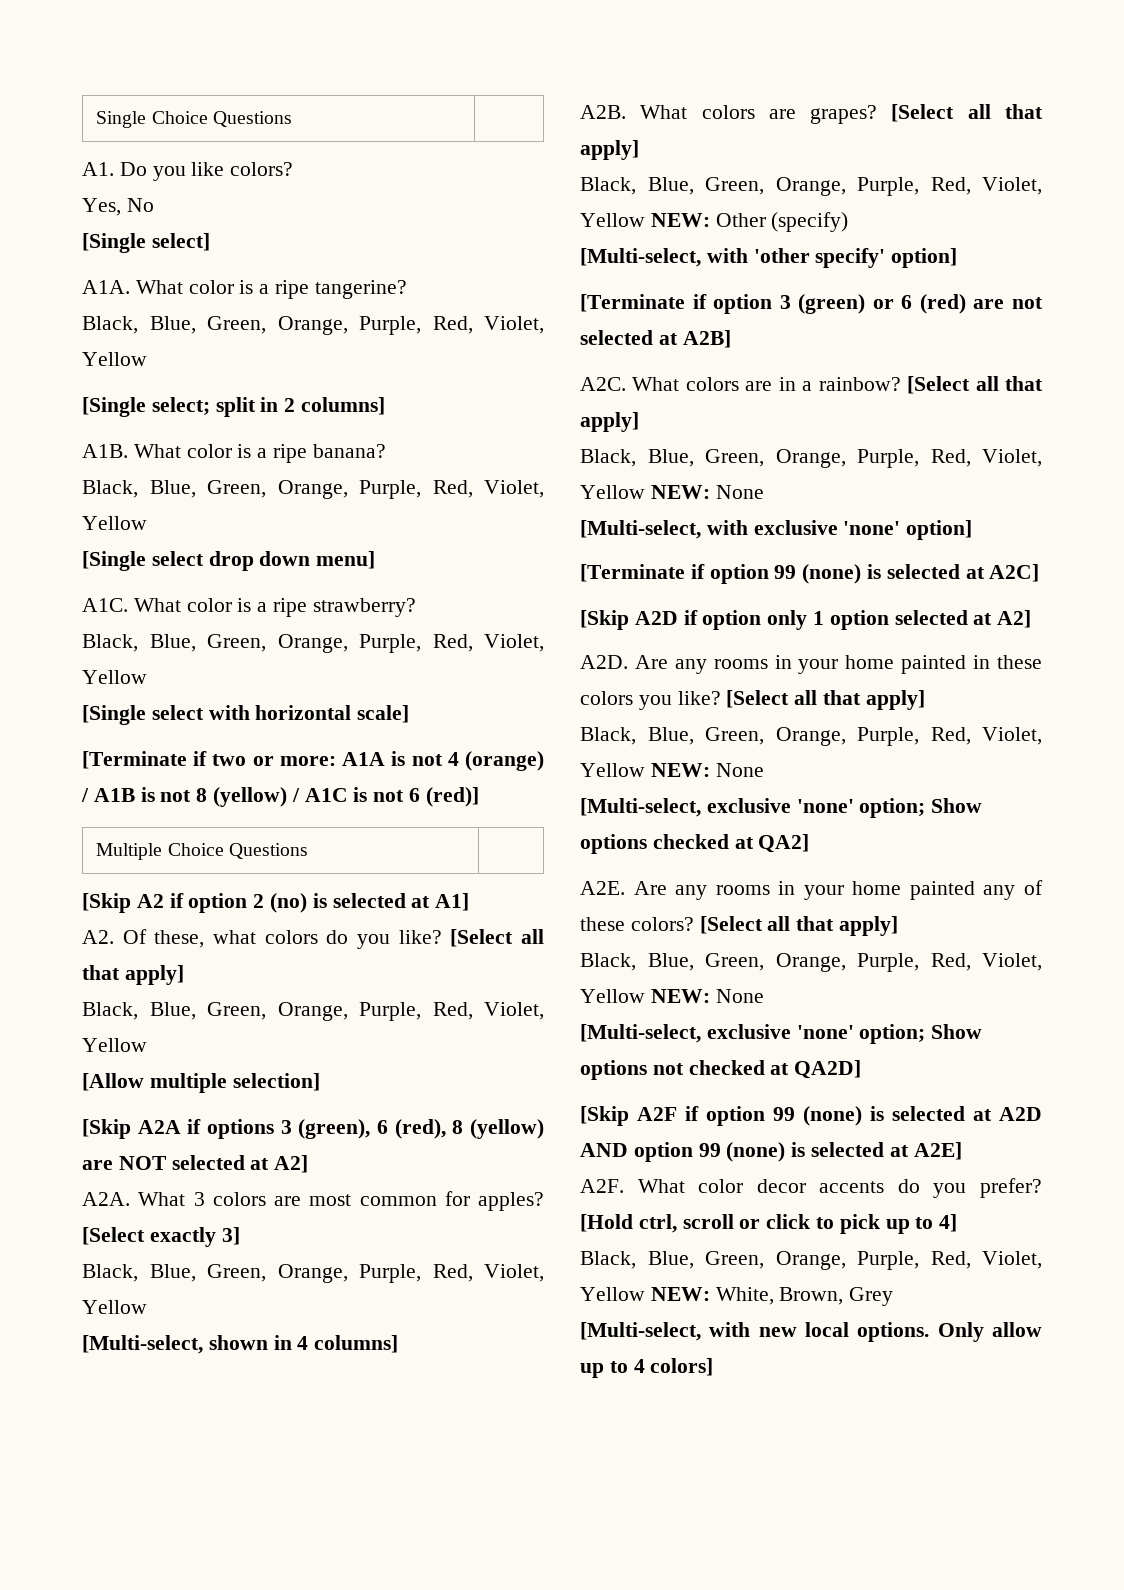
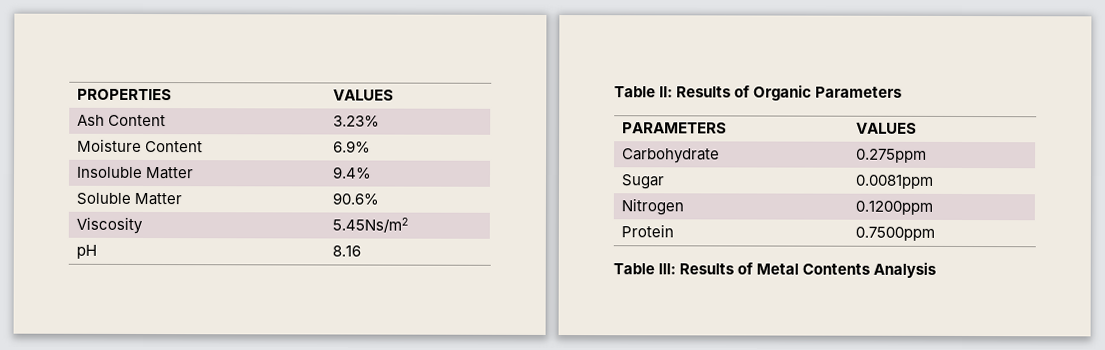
- Single Choice Questions |
- A1. Do you like colors?
- Yes, No
- [Single select]
- A1A. What color is a ripe tangerine?
- Black, Blue, Green, Orange, Purple, Red, Violet, Yellow
- [Single select; split in 2 columns]
- A1B. What color is a ripe banana?
- Black, Blue, Green, Orange, Purple, Red, Violet, Yellow
- [Single select drop down menu]
- A1C. What color is a ripe strawberry?
- Black, Blue, Green, Orange, Purple, Red, Violet, Yellow
- [Single select with horizontal scale]
- [Terminate if two or more: A1A is not 4 (orange) / A1B is not 8 (yellow) / A1C is not 6 (red)]
- Multiple Choice Questions |
- [Skip A2 if option 2 (no) is selected at A1]
- A2. Of these, what colors do you like? [Select all that apply]
- Black, Blue, Green, Orange, Purple, Red, Violet, Yellow
- [Allow multiple selection]
- [Skip A2A if options 3 (green), 6 (red), 8 (yellow) are NOT selected at A2]
- A2A. What 3 colors are most common for apples? [Select exactly 3]
- Black, Blue, Green, Orange, Purple, Red, Violet, Yellow
- [Multi-select, shown in 4 columns]
- A2B. What colors are grapes? [Select all that apply]
- Black, Blue, Green, Orange, Purple, Red, Violet, Yellow NEW: Other (specify)
- [Multi-select, with 'other specify' option]
- [Terminate if option 3 (green) or 6 (red) are not selected at A2B]
- A2C. What colors are in a rainbow? [Select all that apply]
- Black, Blue, Green, Orange, Purple, Red, Violet, Yellow NEW: None
- [Multi-select, with exclusive 'none' option]
- [Terminate if option 99 (none) is selected at A2C]
- [Skip A2D if option only 1 option selected at A2]
- A2D. Are any rooms in your home painted in these colors you like? [Select all that apply]
- Black, Blue, Green, Orange, Purple, Red, Violet, Yellow NEW: None
- [Multi-select, exclusive 'none' option; Show options checked at QA2]
- A2E. Are any rooms in your home painted any of these colors? [Select all that apply]
- Black, Blue, Green, Orange, Purple, Red, Violet, Yellow NEW: None
- [Multi-select, exclusive 'none' option; Show options not checked at QA2D]
- [Skip A2F if option 99 (none) is selected at A2D AND option 99 (none) is selected at A2E]
- A2F. What color decor accents do you prefer? [Hold ctrl, scroll or click to pick up to 4]
- Black, Blue, Green, Orange, Purple, Red, Violet, Yellow NEW: White, Brown, Grey
- [Multi-select, with new local options. Only allow up to 4 colors]
+ PROPERTIES | VALUES
+ Ash Content | 3.23%
+ Moisture Content | 6.9%
+ Insoluble Matter | 9.4%
+ Soluble Matter | 90.6%
+ Viscosity | 5.45Ns/m2
+ pH | 8.16
+ Table II: Results of Organic Parameters
+ PARAMETERS | VALUES
+ Carbohydrate | 0.275ppm
+ Sugar | 0.0081ppm
+ Nitrogen | 0.1200ppm
+ Protein | 0.7500ppm
+ Table III: Results of Metal Contents Analysis

